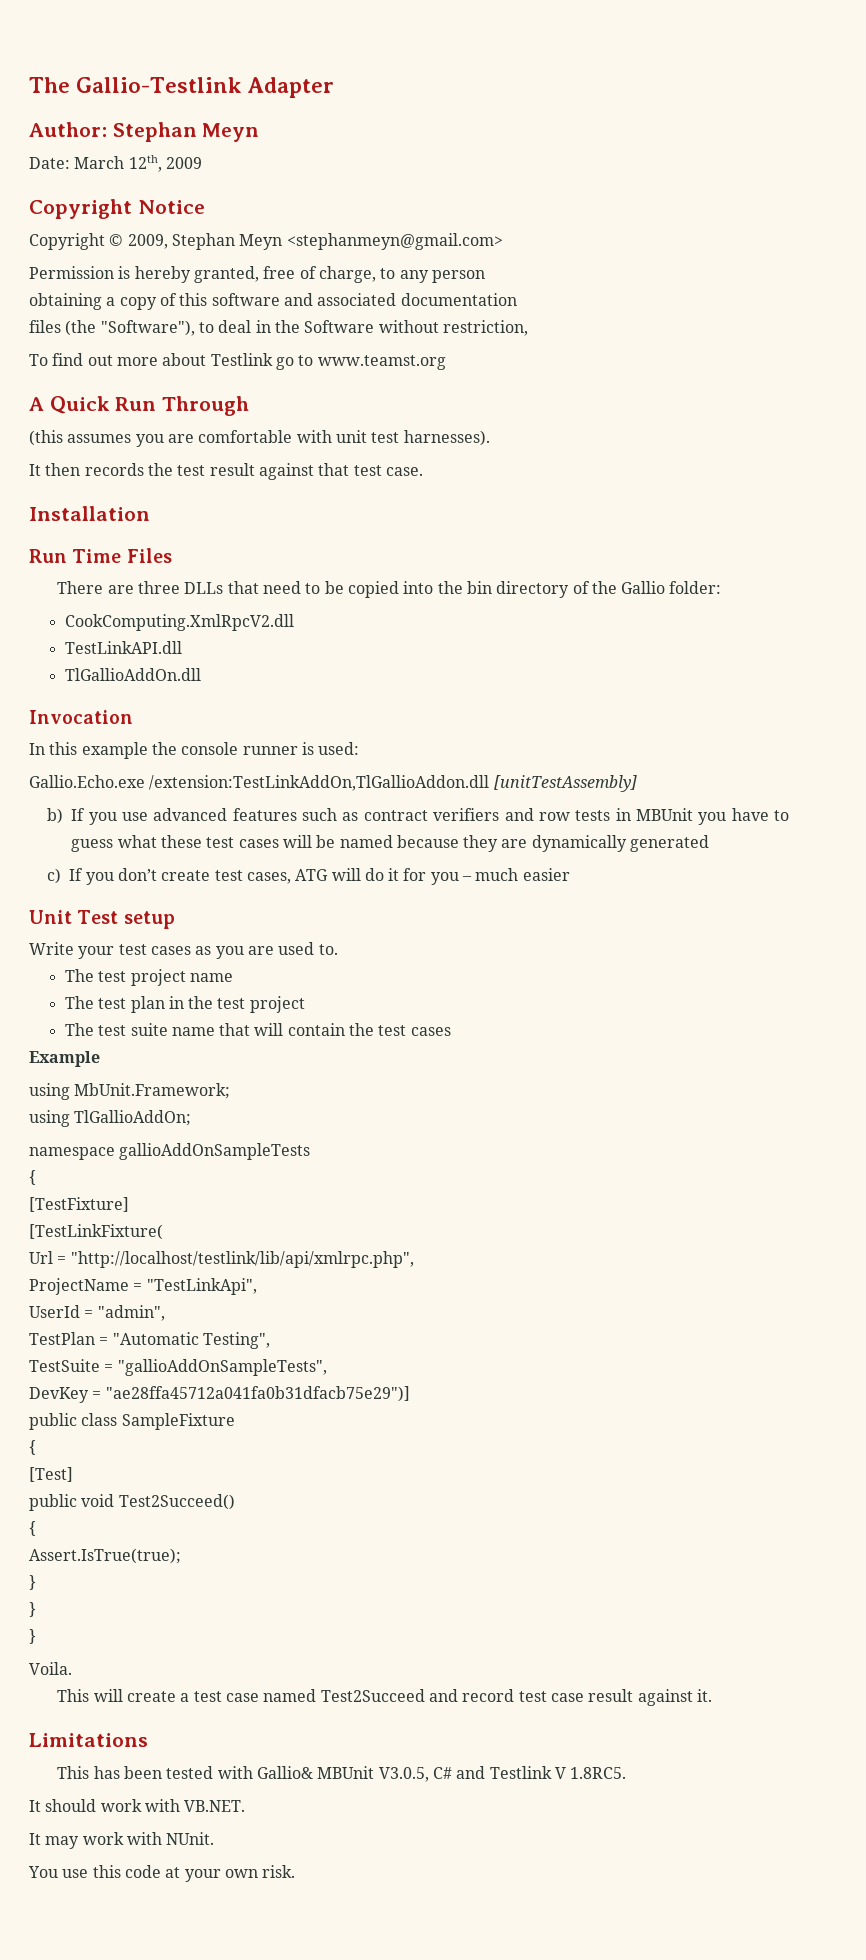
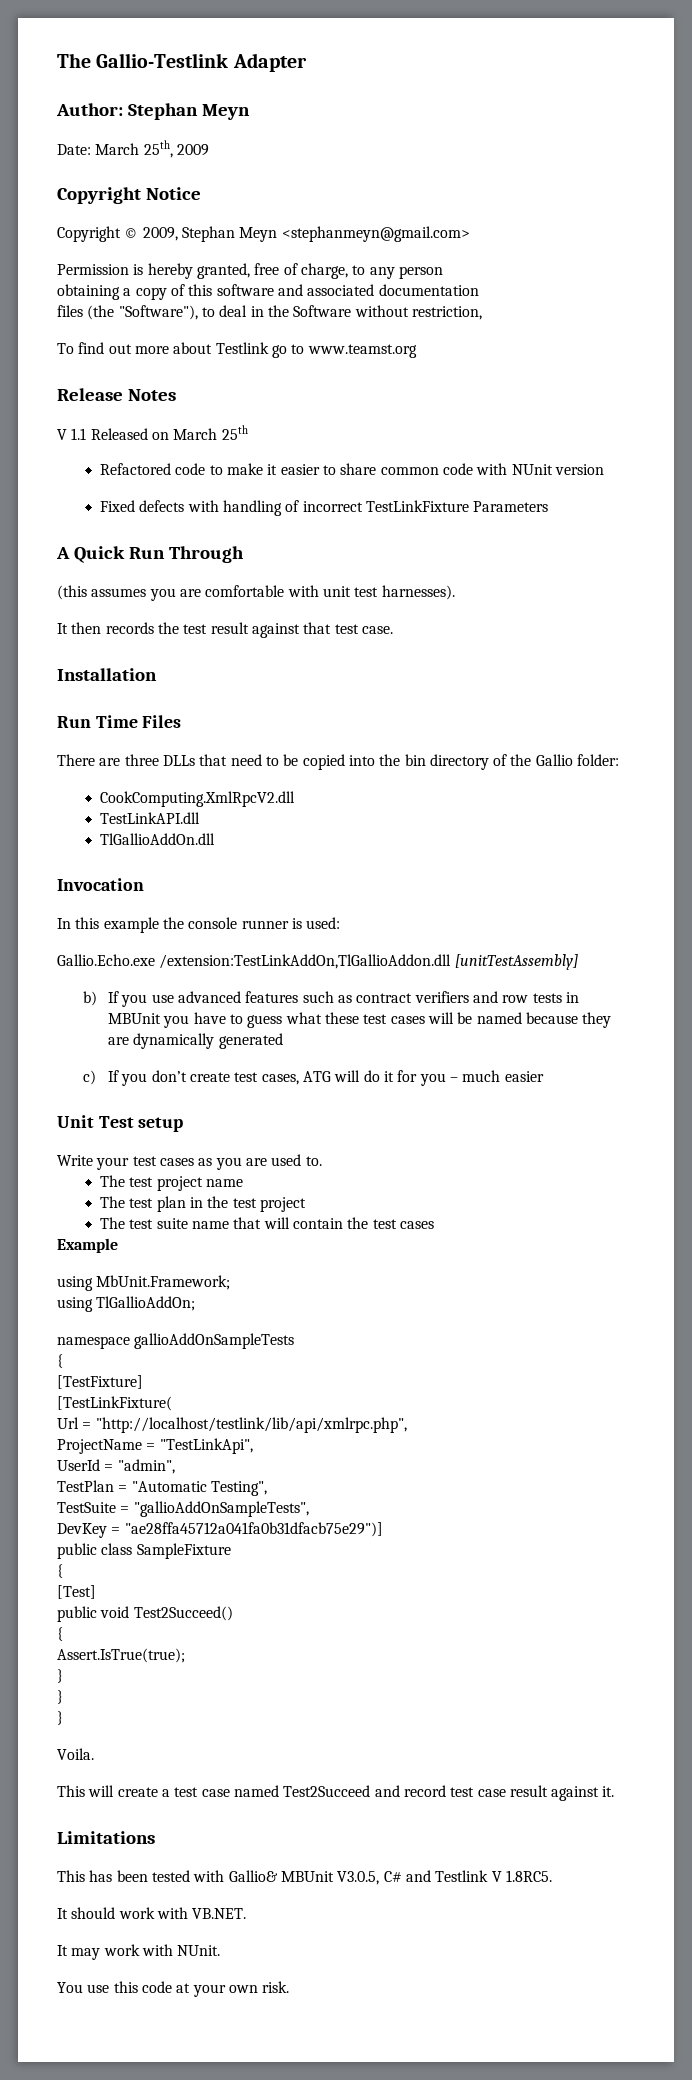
- Date: March 12th, 2009
+ Date: March 25th, 2009
+ Release Notes
+ V 1.1 Released on March 25th
+ Refactored code to make it easier to share common code with NUnit version
+ Fixed defects with handling of incorrect TestLinkFixture Parameters

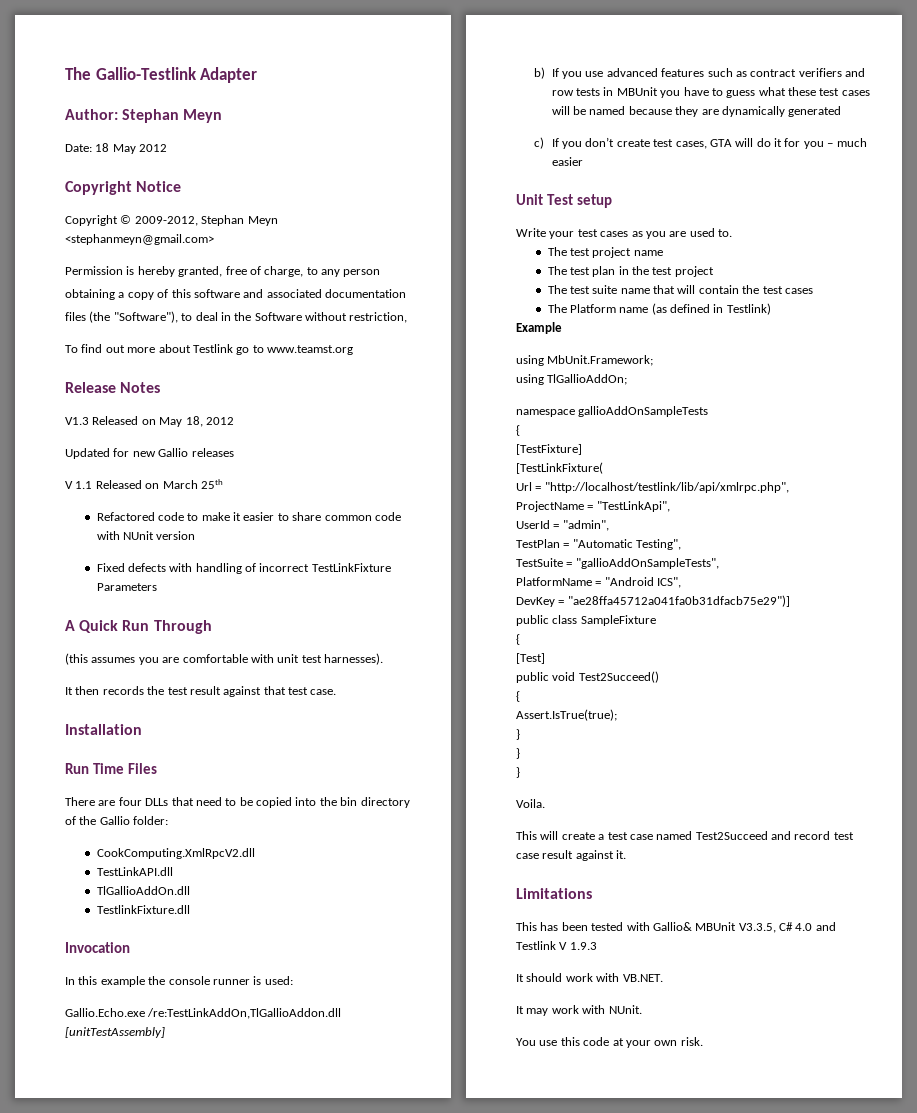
- Date: March 25th, 2009
+ Date: 18 May 2012
- Copyright © 2009, Stephan Meyn <stephanmeyn@gmail.com>
+ Copyright © 2009-2012, Stephan Meyn <stephanmeyn@gmail.com>
+ V1.3 Released on May 18, 2012
+ Updated for new Gallio releases
- There are three DLLs that need to be copied into the bin directory of the Gallio folder:
+ There are four DLLs that need to be copied into the bin directory of the Gallio folder:
+ TestlinkFixture.dll
- Gallio.Echo.exe /extension:TestLinkAddOn,TlGallioAddon.dll [unitTestAssembly]
+ Gallio.Echo.exe /re:TestLinkAddOn,TlGallioAddon.dll [unitTestAssembly]
- c) If you don’t create test cases, ATG will do it for you – much easier
+ c) If you don’t create test cases, GTA will do it for you – much easier
+ The Platform name (as defined in Testlink)
+ PlatformName = "Android ICS",
- This has been tested with Gallio& MBUnit V3.0.5, C# and Testlink V 1.8RC5.
+ This has been tested with Gallio& MBUnit V3.3.5, C# 4.0 and Testlink V 1.9.3

